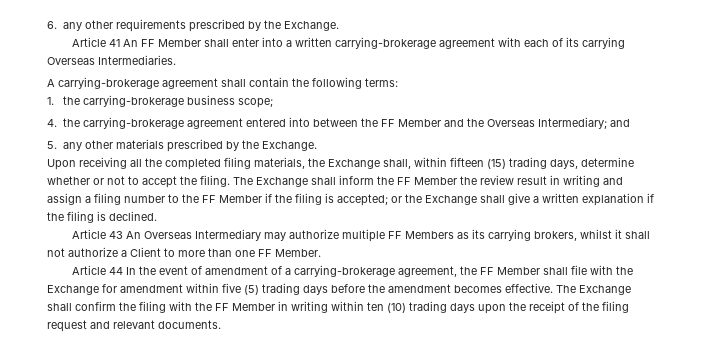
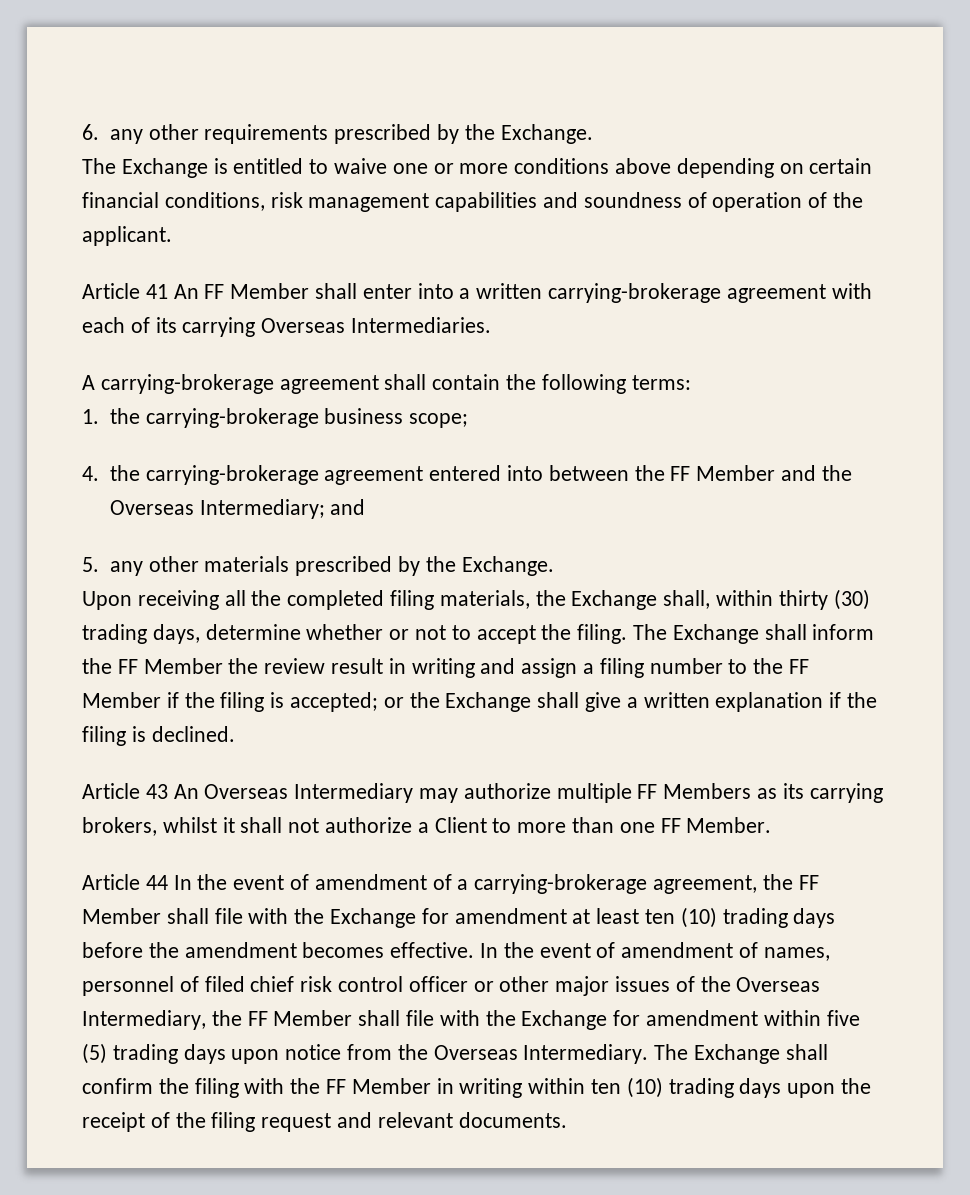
+ The Exchange is entitled to waive one or more conditions above depending on certain financial conditions, risk management capabilities and soundness of operation of the applicant.
- Upon receiving all the completed filing materials, the Exchange shall, within fifteen (15) trading days, determine whether or not to accept the filing.
+ Upon receiving all the completed filing materials, the Exchange shall, within thirty (30) trading days, determine whether or not to accept the filing.
- Article 44 In the event of amendment of a carrying-brokerage agreement, the FF Member shall file with the Exchange for amendment within five (5) trading days before the amendment becomes effective.
+ Article 44 In the event of amendment of a carrying-brokerage agreement, the FF Member shall file with the Exchange for amendment at least ten (10) trading days before the amendment becomes effective.
+ In the event of amendment of names, personnel of filed chief risk control officer or other major issues of the Overseas Intermediary, the FF Member shall file with the Exchange for amendment within five (5) trading days upon notice from the Overseas Intermediary.

